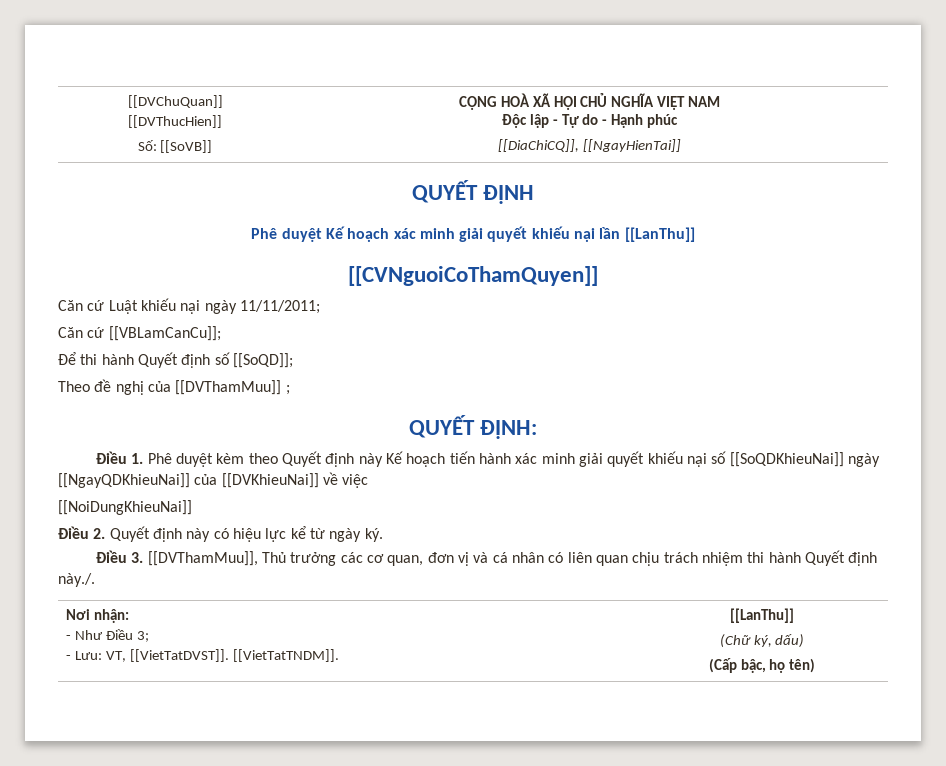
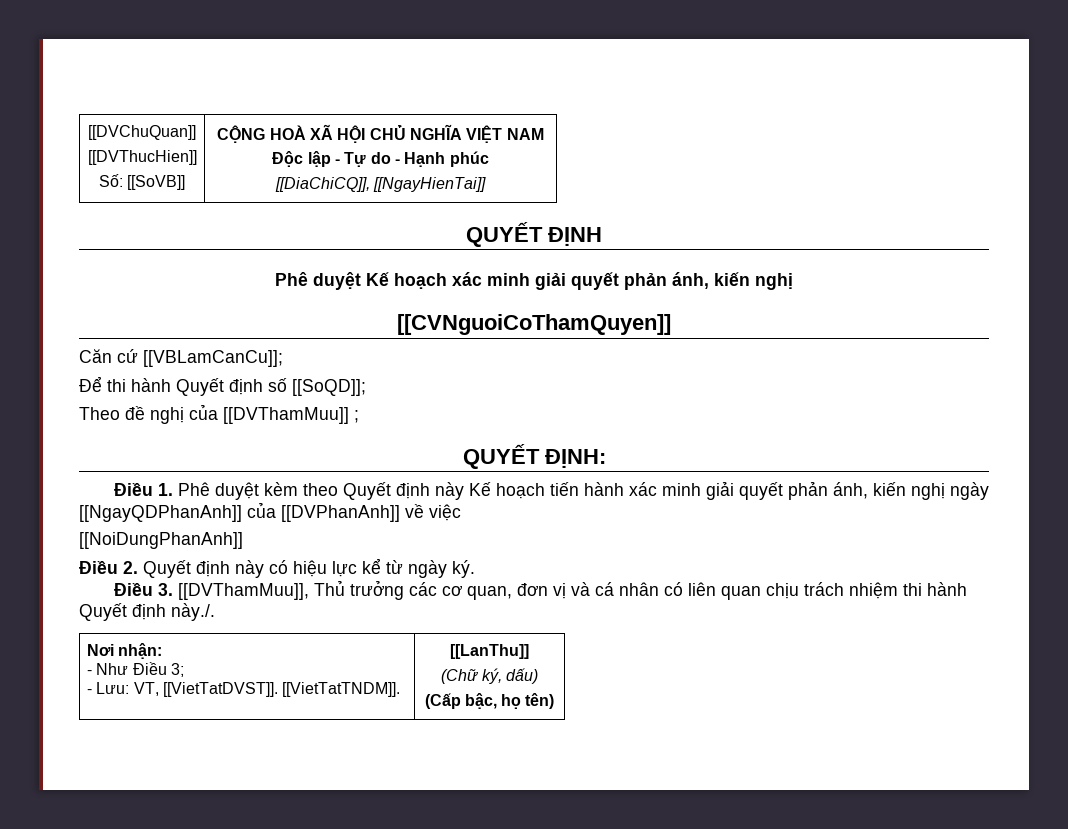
- Phê duyệt Kế hoạch xác minh giải quyết khiếu nại lần [[LanThu]]
+ Phê duyệt Kế hoạch xác minh giải quyết phản ánh, kiến nghị
  [[CVNguoiCoThamQuyen]]
- Căn cứ Luật khiếu nại ngày 11/11/2011;
- Điều 1. Phê duyệt kèm theo Quyết định này Kế hoạch tiến hành xác minh giải quyết khiếu nại số [[SoQDKhieuNai]] ngày [[NgayQDKhieuNai]] của [[DVKhieuNai]] về việc
+ Điều 1. Phê duyệt kèm theo Quyết định này Kế hoạch tiến hành xác minh giải quyết phản ánh, kiến nghị ngày [[NgayQDPhanAnh]] của [[DVPhanAnh]] về việc
- [[NoiDungKhieuNai]]
+ [[NoiDungPhanAnh]]

